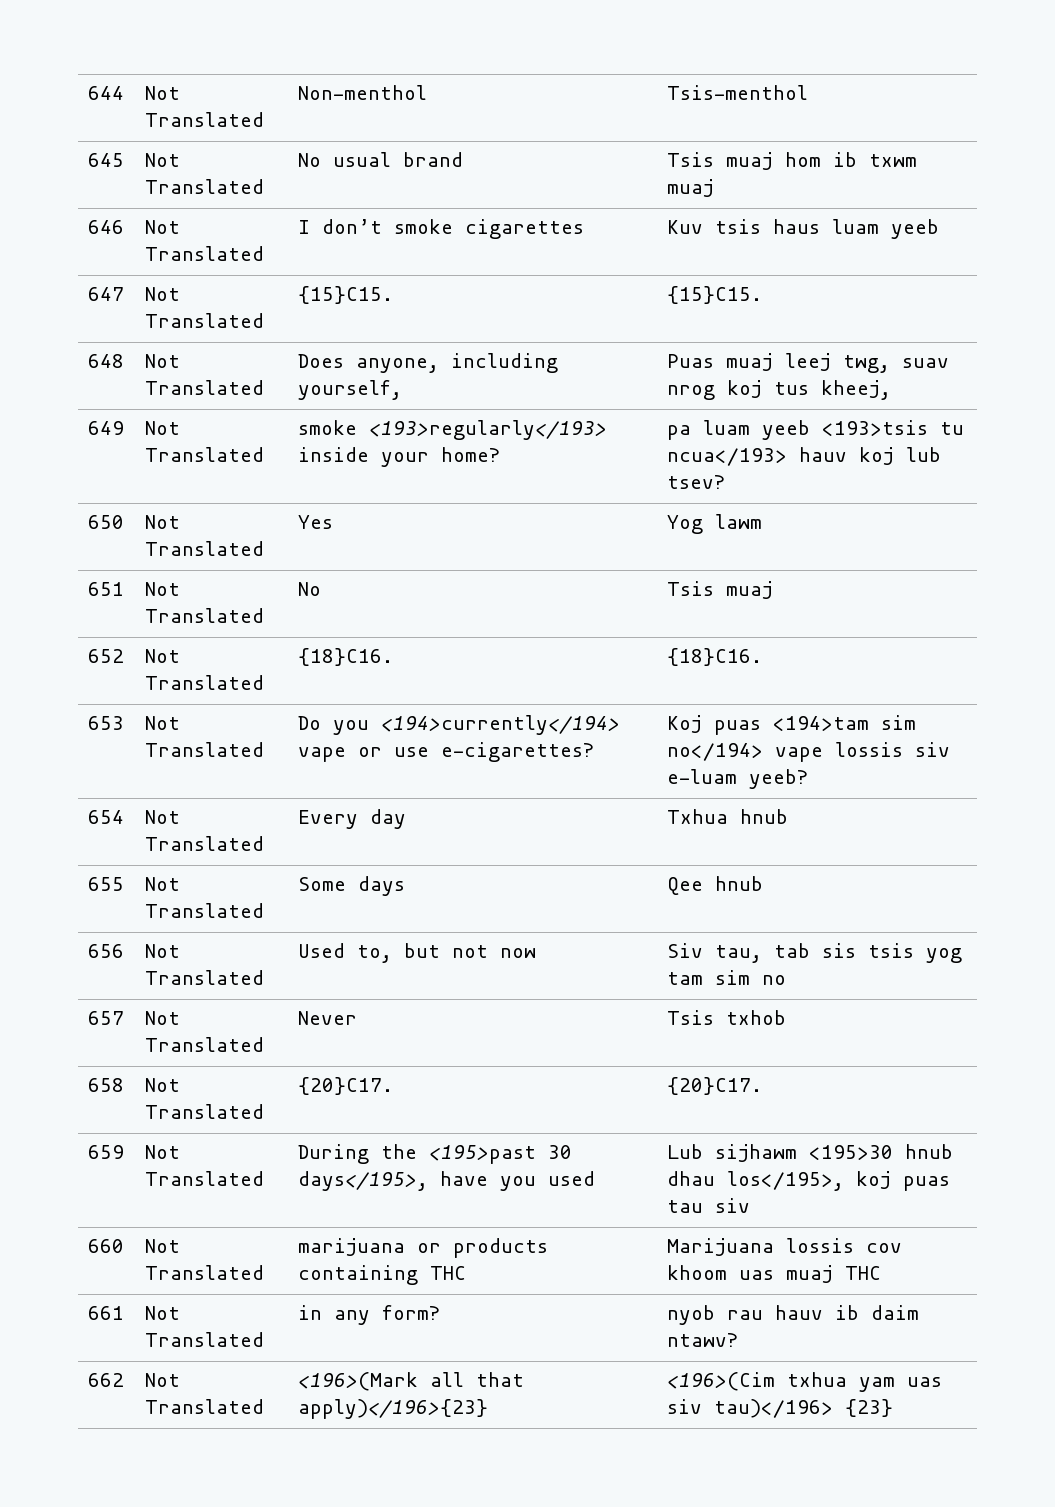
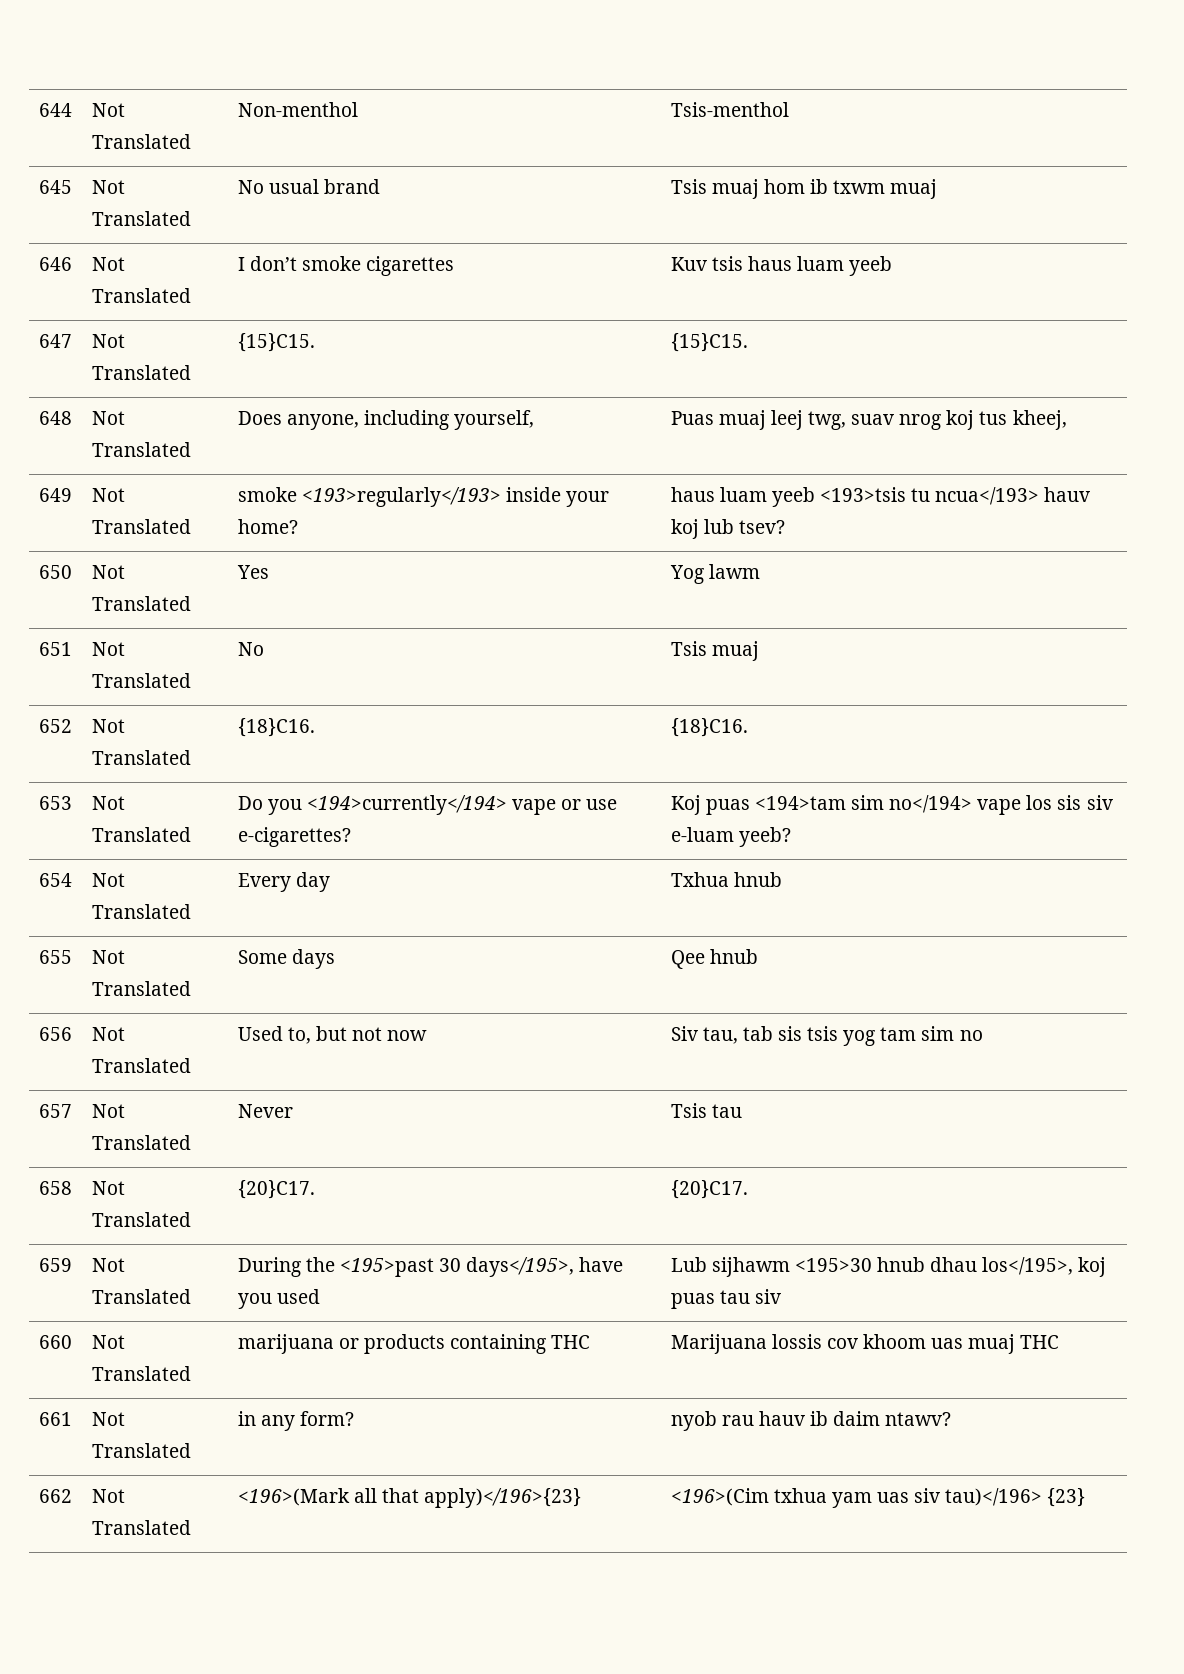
- 649 | Not Translated | smoke <193>regularly</193> inside your home? | pa luam yeeb <193>tsis tu ncua</193> hauv koj lub tsev?
+ 649 | Not Translated | smoke <193>regularly</193> inside your home? | haus luam yeeb <193>tsis tu ncua</193> hauv koj lub tsev?
- 653 | Not Translated | Do you <194>currently</194> vape or use e-cigarettes? | Koj puas <194>tam sim no</194> vape lossis siv e-luam yeeb?
+ 653 | Not Translated | Do you <194>currently</194> vape or use e-cigarettes? | Koj puas <194>tam sim no</194> vape los sis siv e-luam yeeb?
- 657 | Not Translated | Never | Tsis txhob
+ 657 | Not Translated | Never | Tsis tau

